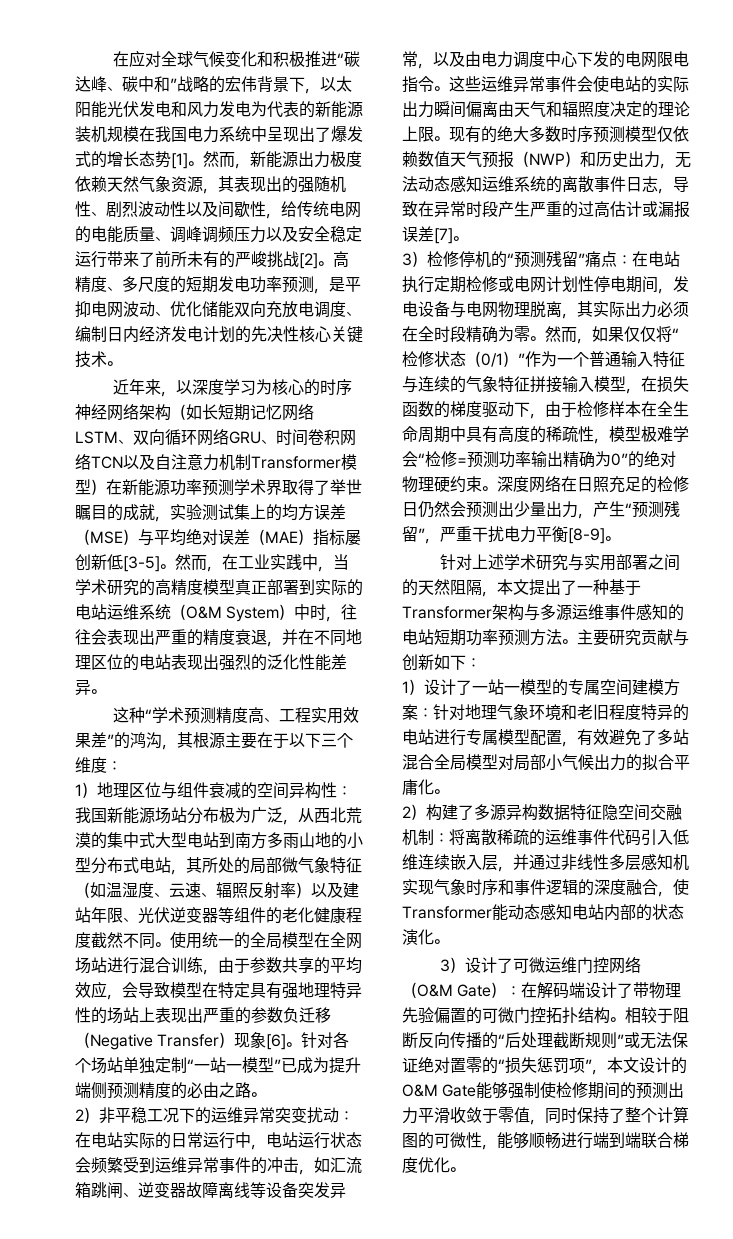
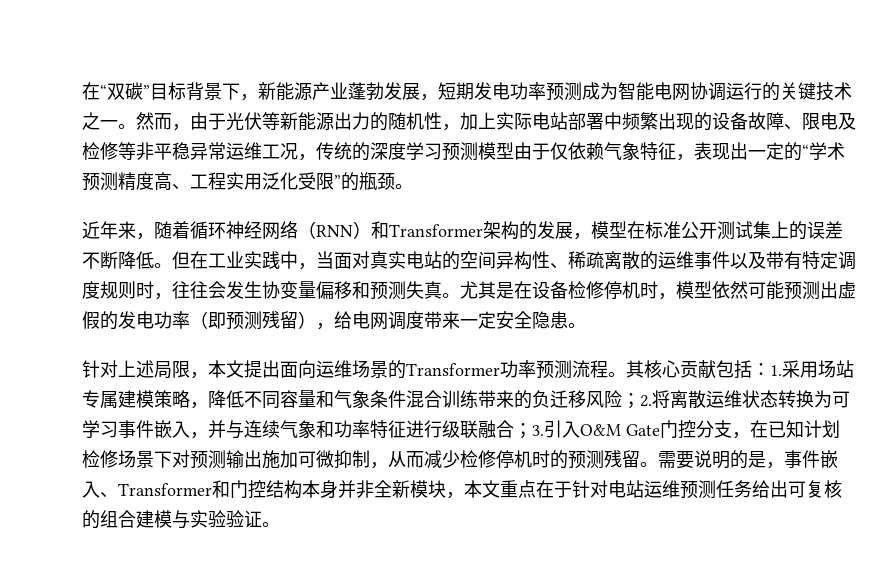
- 在应对全球气候变化和积极推进“碳达峰、碳中和”战略的宏伟背景下，以太阳能光伏发电和风力发电为代表的新能源装机规模在我国电力系统中呈现出了爆发式的增长态势[1]。然而，新能源出力极度依赖天然气象资源，其表现出的强随机性、剧烈波动性以及间歇性，给传统电网的电能质量、调峰调频压力以及安全稳定运行带来了前所未有的严峻挑战[2]。高精度、多尺度的短期发电功率预测，是平抑电网波动、优化储能双向充放电调度、编制日内经济发电计划的先决性核心关键技术。
- 近年来，以深度学习为核心的时序神经网络架构（如长短期记忆网络LSTM、双向循环网络GRU、时间卷积网络TCN以及自注意力机制Transformer模型）在新能源功率预测学术界取得了举世瞩目的成就，实验测试集上的均方误差（MSE）与平均绝对误差（MAE）指标屡创新低[3-5]。然而，在工业实践中，当学术研究的高精度模型真正部署到实际的电站运维系统（O&M System）中时，往往会表现出严重的精度衰退，并在不同地理区位的电站表现出强烈的泛化性能差异。
- 这种“学术预测精度高、工程实用效果差”的鸿沟，其根源主要在于以下三个维度：
- 1）地理区位与组件衰减的空间异构性：我国新能源场站分布极为广泛，从西北荒漠的集中式大型电站到南方多雨山地的小型分布式电站，其所处的局部微气象特征（如温湿度、云速、辐照反射率）以及建站年限、光伏逆变器等组件的老化健康程度截然不同。使用统一的全局模型在全网场站进行混合训练，由于参数共享的平均效应，会导致模型在特定具有强地理特异性的场站上表现出严重的参数负迁移（Negative Transfer）现象[6]。针对各个场站单独定制“一站一模型”已成为提升端侧预测精度的必由之路。
- 2）非平稳工况下的运维异常突变扰动：在电站实际的日常运行中，电站运行状态会频繁受到运维异常事件的冲击，如汇流箱跳闸、逆变器故障离线等设备突发异常，以及由电力调度中心下发的电网限电指令。这些运维异常事件会使电站的实际出力瞬间偏离由天气和辐照度决定的理论上限。现有的绝大多数时序预测模型仅依赖数值天气预报（NWP）和历史出力，无法动态感知运维系统的离散事件日志，导致在异常时段产生严重的过高估计或漏报误差[7]。
- 3）检修停机的“预测残留”痛点：在电站执行定期检修或电网计划性停电期间，发电设备与电网物理脱离，其实际出力必须在全时段精确为零。然而，如果仅仅将“检修状态（0/1）”作为一个普通输入特征与连续的气象特征拼接输入模型，在损失函数的梯度驱动下，由于检修样本在全生命周期中具有高度的稀疏性，模型极难学会“检修=预测功率输出精确为0”的绝对物理硬约束。深度网络在日照充足的检修日仍然会预测出少量出力，产生“预测残留”，严重干扰电力平衡[8-9]。
- 针对上述学术研究与实用部署之间的天然阻隔，本文提出了一种基于Transformer架构与多源运维事件感知的电站短期功率预测方法。主要研究贡献与创新如下：
- 1）设计了一站一模型的专属空间建模方案：针对地理气象环境和老旧程度特异的电站进行专属模型配置，有效避免了多站混合全局模型对局部小气候出力的拟合平庸化。
- 2）构建了多源异构数据特征隐空间交融机制：将离散稀疏的运维事件代码引入低维连续嵌入层，并通过非线性多层感知机实现气象时序和事件逻辑的深度融合，使Transformer能动态感知电站内部的状态演化。
- 3）设计了可微运维门控网络（O&M Gate）：在解码端设计了带物理先验偏置的可微门控拓扑结构。相较于阻断反向传播的“后处理截断规则”或无法保证绝对置零的“损失惩罚项”，本文设计的O&M Gate能够强制使检修期间的预测出力平滑收敛于零值，同时保持了整个计算图的可微性，能够顺畅进行端到端联合梯度优化。
+ 在“双碳”目标背景下，新能源产业蓬勃发展，短期发电功率预测成为智能电网协调运行的关键技术之一。然而，由于光伏等新能源出力的随机性，加上实际电站部署中频繁出现的设备故障、限电及检修等非平稳异常运维工况，传统的深度学习预测模型由于仅依赖气象特征，表现出一定的“学术预测精度高、工程实用泛化受限”的瓶颈。
+ 近年来，随着循环神经网络（RNN）和Transformer架构的发展，模型在标准公开测试集上的误差不断降低。但在工业实践中，当面对真实电站的空间异构性、稀疏离散的运维事件以及带有特定调度规则时，往往会发生协变量偏移和预测失真。尤其是在设备检修停机时，模型依然可能预测出虚假的发电功率（即预测残留），给电网调度带来一定安全隐患。
+ 针对上述局限，本文提出面向运维场景的Transformer功率预测流程。其核心贡献包括：1.采用场站专属建模策略，降低不同容量和气象条件混合训练带来的负迁移风险；2.将离散运维状态转换为可学习事件嵌入，并与连续气象和功率特征进行级联融合；3.引入O&M Gate门控分支，在已知计划检修场景下对预测输出施加可微抑制，从而减少检修停机时的预测残留。需要说明的是，事件嵌入、Transformer和门控结构本身并非全新模块，本文重点在于针对电站运维预测任务给出可复核的组合建模与实验验证。

